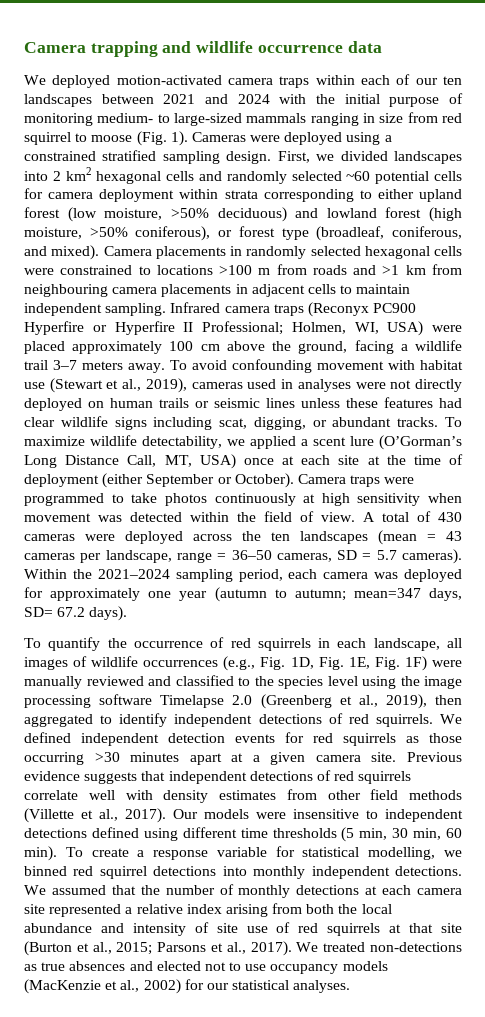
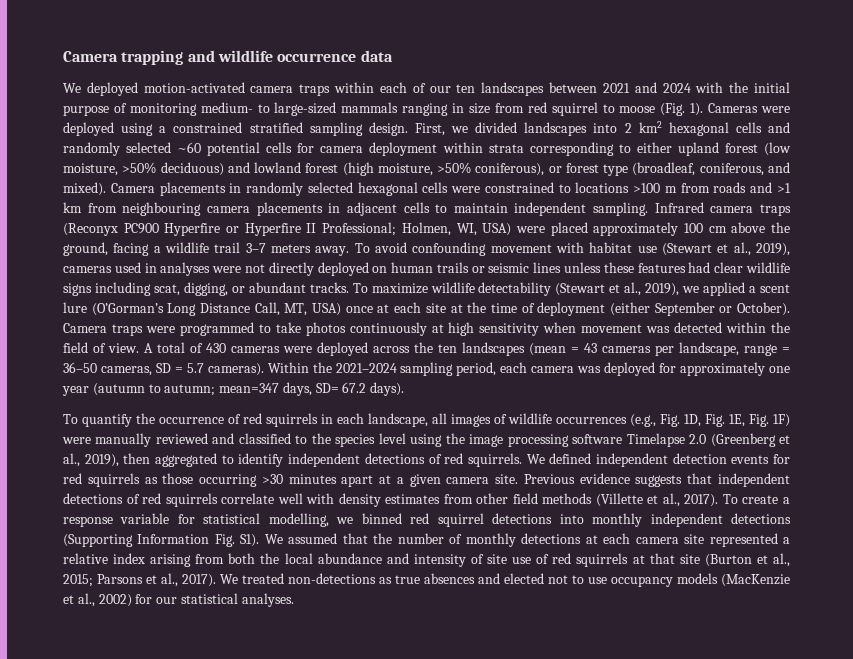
- To maximize wildlife detectability, we applied a scent lure (O’Gorman’s Long Distance Call, MT, USA) once at each site at the time of deployment (either September or October).
+ To maximize wildlife detectability (Stewart et al., 2019), we applied a scent lure (O’Gorman’s Long Distance Call, MT, USA) once at each site at the time of deployment (either September or October).
- Our models were insensitive to independent detections defined using different time thresholds (5 min, 30 min, 60 min).
- To create a response variable for statistical modelling, we binned red squirrel detections into monthly independent detections. We assumed that the number of monthly detections at each camera site represented a relative index arising from both the local abundance and intensity of site use of red squirrels at that site (Burton et al., 2015; Parsons et al., 2017).
+ To create a response variable for statistical modelling, we binned red squirrel detections into monthly independent detections (Supporting Information Fig. S1). We assumed that the number of monthly detections at each camera site represented a relative index arising from both the local abundance and intensity of site use of red squirrels at that site (Burton et al., 2015; Parsons et al., 2017).

